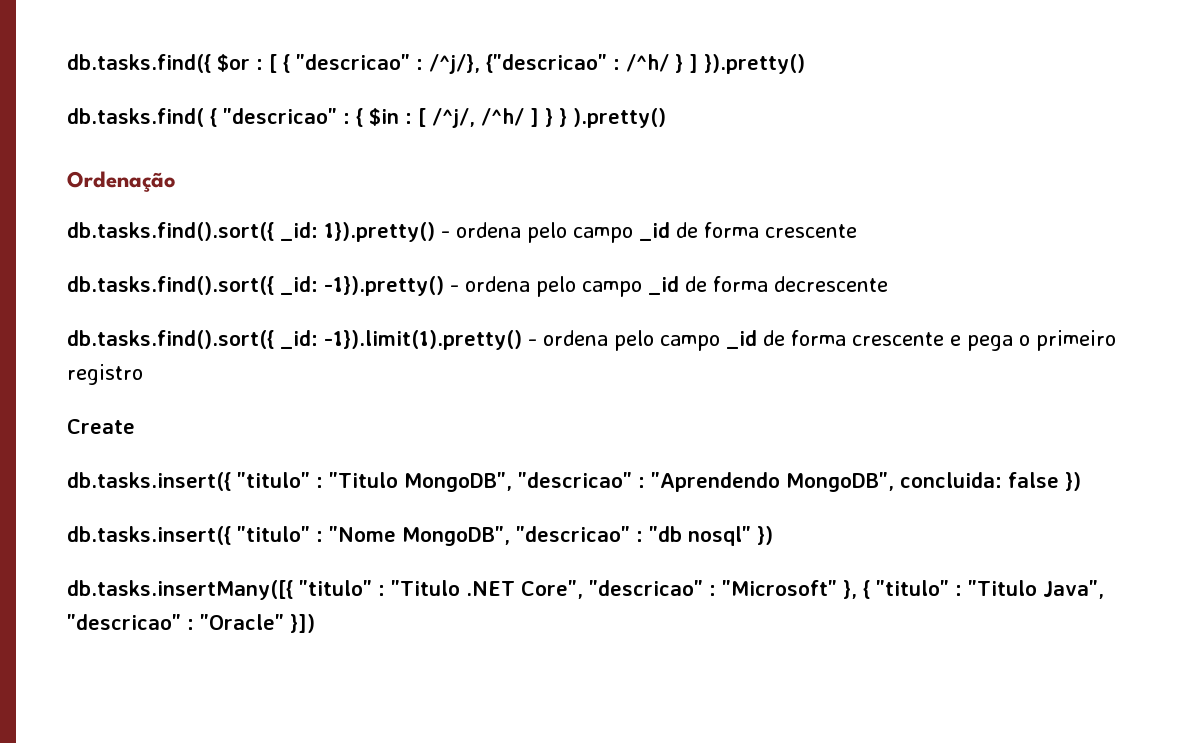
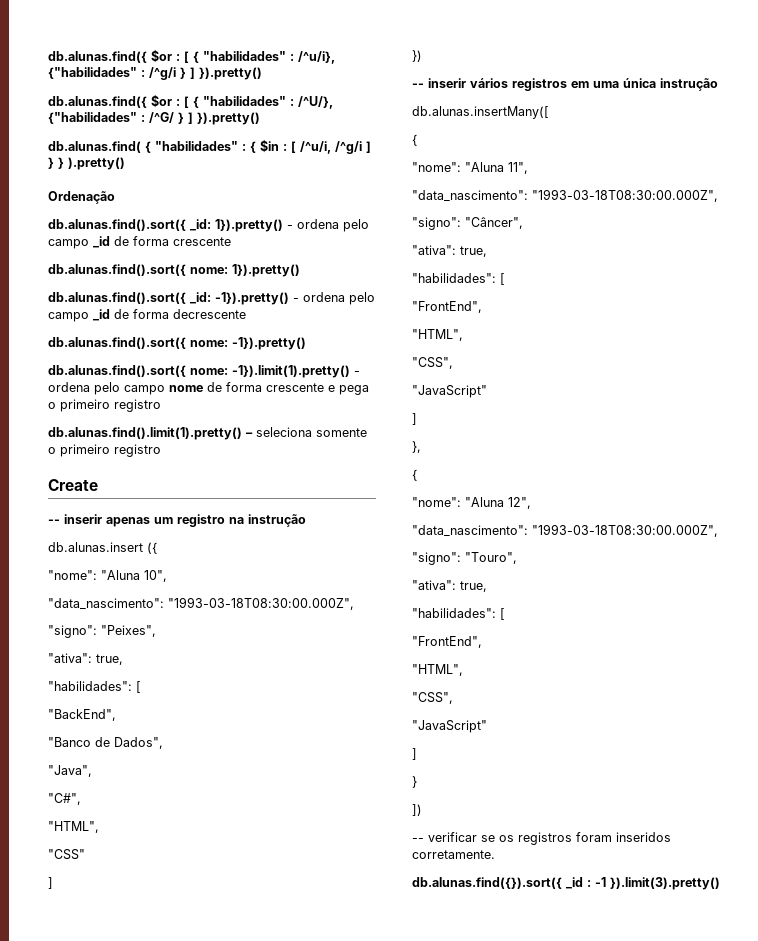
- db.tasks.find({ $or : [ { "descricao" : /^j/}, {"descricao" : /^h/ } ] }).pretty()
- db.tasks.find( { "descricao" : { $in : [ /^j/, /^h/ ] } } ).pretty()
+ db.alunas.find({ $or : [ { "habilidades" : /^u/i}, {"habilidades" : /^g/i } ] }).pretty()
+ db.alunas.find({ $or : [ { "habilidades" : /^U/}, {"habilidades" : /^G/ } ] }).pretty()
+ db.alunas.find( { "habilidades" : { $in : [ /^u/i, /^g/i ] } } ).pretty()
- db.tasks.find().sort({ _id: 1}).pretty() - ordena pelo campo _id de forma crescente
+ db.alunas.find().sort({ _id: 1}).pretty() - ordena pelo campo _id de forma crescente
- db.tasks.find().sort({ _id: -1}).pretty() - ordena pelo campo _id de forma decrescente
+ db.alunas.find().sort({ nome: 1}).pretty()
+ db.alunas.find().sort({ _id: -1}).pretty() - ordena pelo campo _id de forma decrescente
- db.tasks.find().sort({ _id: -1}).limit(1).pretty() - ordena pelo campo _id de forma crescente e pega o primeiro registro
+ db.alunas.find().sort({ nome: -1}).pretty()
+ db.alunas.find().sort({ nome: -1}).limit(1).pretty() - ordena pelo campo nome de forma crescente e pega o primeiro registro
+ db.alunas.find().limit(1).pretty() – seleciona somente o primeiro registro
  Create
- db.tasks.insert({ "titulo" : "Titulo MongoDB", "descricao" : "Aprendendo MongoDB", concluida: false })
- db.tasks.insert({ "titulo" : "Nome MongoDB", "descricao" : "db nosql" })
- db.tasks.insertMany([{ "titulo" : "Titulo .NET Core", "descricao" : "Microsoft" }, { "titulo" : "Titulo Java", "descricao" : "Oracle" }])
+ -- inserir apenas um registro na instrução
+ db.alunas.insert ({
+ "nome": "Aluna 10",
+ "data_nascimento": "1993-03-18T08:30:00.000Z",
+ "signo": "Peixes",
+ "ativa": true,
+ "habilidades": [
+ "BackEnd",
+ "Banco de Dados",
+ "Java",
+ "C#",
+ "HTML",
+ "CSS"
+ ]
+ })
+ -- inserir vários registros em uma única instrução
+ db.alunas.insertMany([
+ {
+ "nome": "Aluna 11",
+ "data_nascimento": "1993-03-18T08:30:00.000Z",
+ "signo": "Câncer",
+ "ativa": true,
+ "habilidades": [
+ "FrontEnd",
+ "HTML",
+ "CSS",
+ "JavaScript"
+ ]
+ },
+ {
+ "nome": "Aluna 12",
+ "data_nascimento": "1993-03-18T08:30:00.000Z",
+ "signo": "Touro",
+ "ativa": true,
+ "habilidades": [
+ "FrontEnd",
+ "HTML",
+ "CSS",
+ "JavaScript"
+ ]
+ }
+ ])
+ -- verificar se os registros foram inseridos corretamente.
+ db.alunas.find({}).sort({ _id : -1 }).limit(3).pretty()

